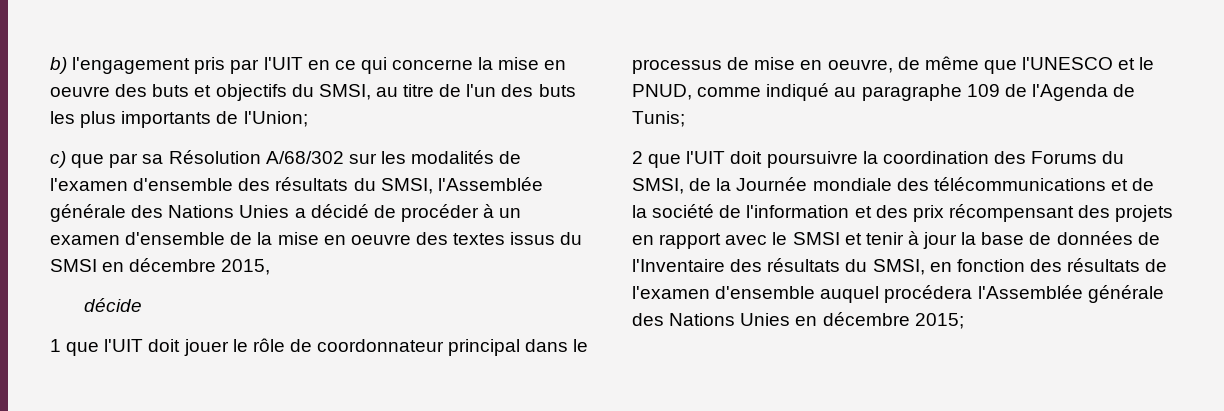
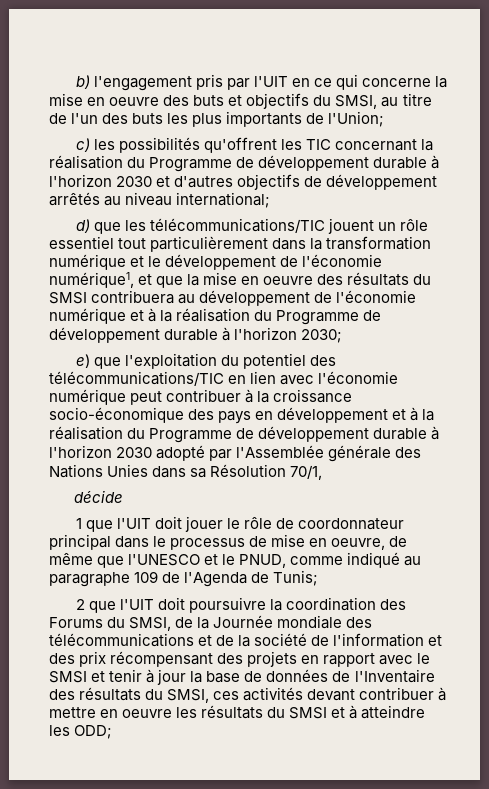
- c) que par sa Résolution A/68/302 sur les modalités de l'examen d'ensemble des résultats du SMSI, l'Assemblée générale des Nations Unies a décidé de procéder à un examen d'ensemble de la mise en oeuvre des textes issus du SMSI en décembre 2015,
+ c) les possibilités qu'offrent les TIC concernant la réalisation du Programme de développement durable à l'horizon 2030 et d'autres objectifs de développement arrêtés au niveau international;
+ d) que les télécommunications/TIC jouent un rôle essentiel tout particulièrement dans la transformation numérique et le développement de l'économie numérique1, et que la mise en oeuvre des résultats du SMSI contribuera au développement de l'économie numérique et à la réalisation du Programme de développement durable à l'horizon 2030;
+ e) que l'exploitation du potentiel des télécommunications/TIC en lien avec l'économie numérique peut contribuer à la croissance socio-économique des pays en développement et à la réalisation du Programme de développement durable à l'horizon 2030 adopté par l'Assemblée générale des Nations Unies dans sa Résolution 70/1,
- 2 que l'UIT doit poursuivre la coordination des Forums du SMSI, de la Journée mondiale des télécommunications et de la société de l'information et des prix récompensant des projets en rapport avec le SMSI et tenir à jour la base de données de l'Inventaire des résultats du SMSI, en fonction des résultats de l'examen d'ensemble auquel procédera l'Assemblée générale des Nations Unies en décembre 2015;
+ 2 que l'UIT doit poursuivre la coordination des Forums du SMSI, de la Journée mondiale des télécommunications et de la société de l'information et des prix récompensant des projets en rapport avec le SMSI et tenir à jour la base de données de l'Inventaire des résultats du SMSI, ces activités devant contribuer à mettre en oeuvre les résultats du SMSI et à atteindre les ODD;

